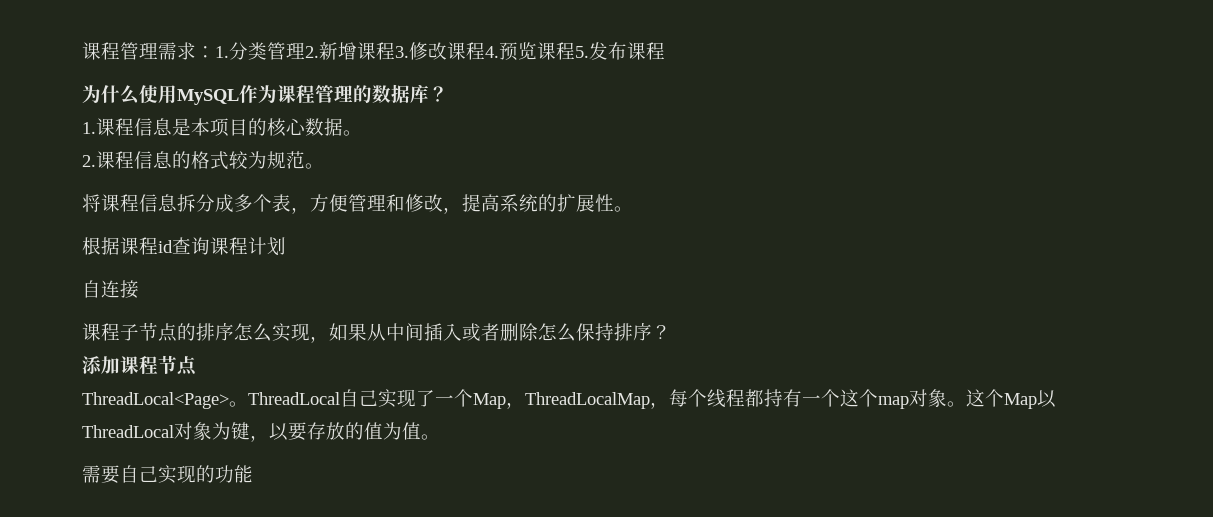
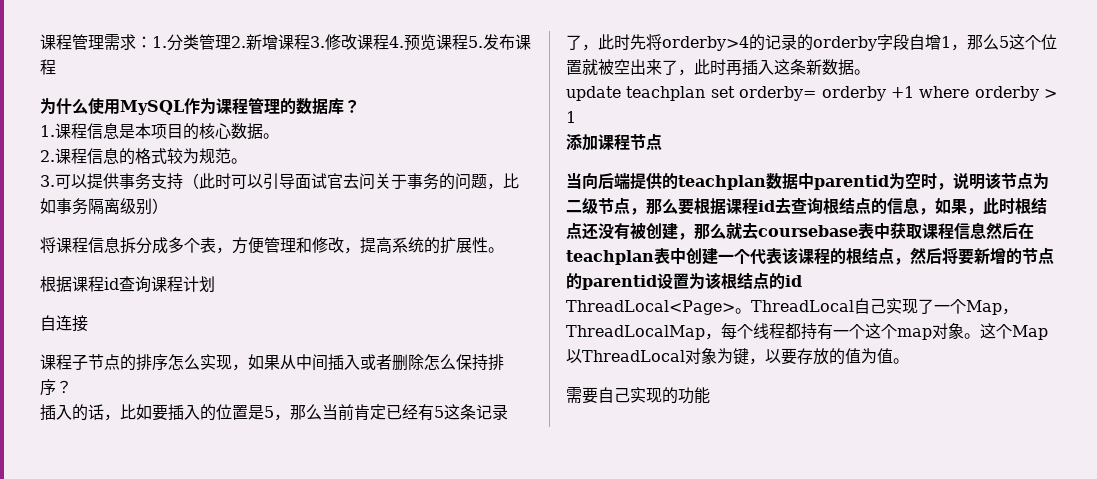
+ 3.可以提供事务支持（此时可以引导面试官去问关于事务的问题，比如事务隔离级别）
+ 插入的话，比如要插入的位置是5，那么当前肯定已经有5这条记录了，此时先将orderby>4的记录的orderby字段自增1，那么5这个位置就被空出来了，此时再插入这条新数据。
+ update teachplan set orderby= orderby +1 where orderby > 1
  添加课程节点
+ 当向后端提供的teachplan数据中parentid为空时，说明该节点为二级节点，那么要根据课程id去查询根结点的信息，如果，此时根结点还没有被创建，那么就去coursebase表中获取课程信息然后在teachplan表中创建一个代表该课程的根结点，然后将要新增的节点的parentid设置为该根结点的id

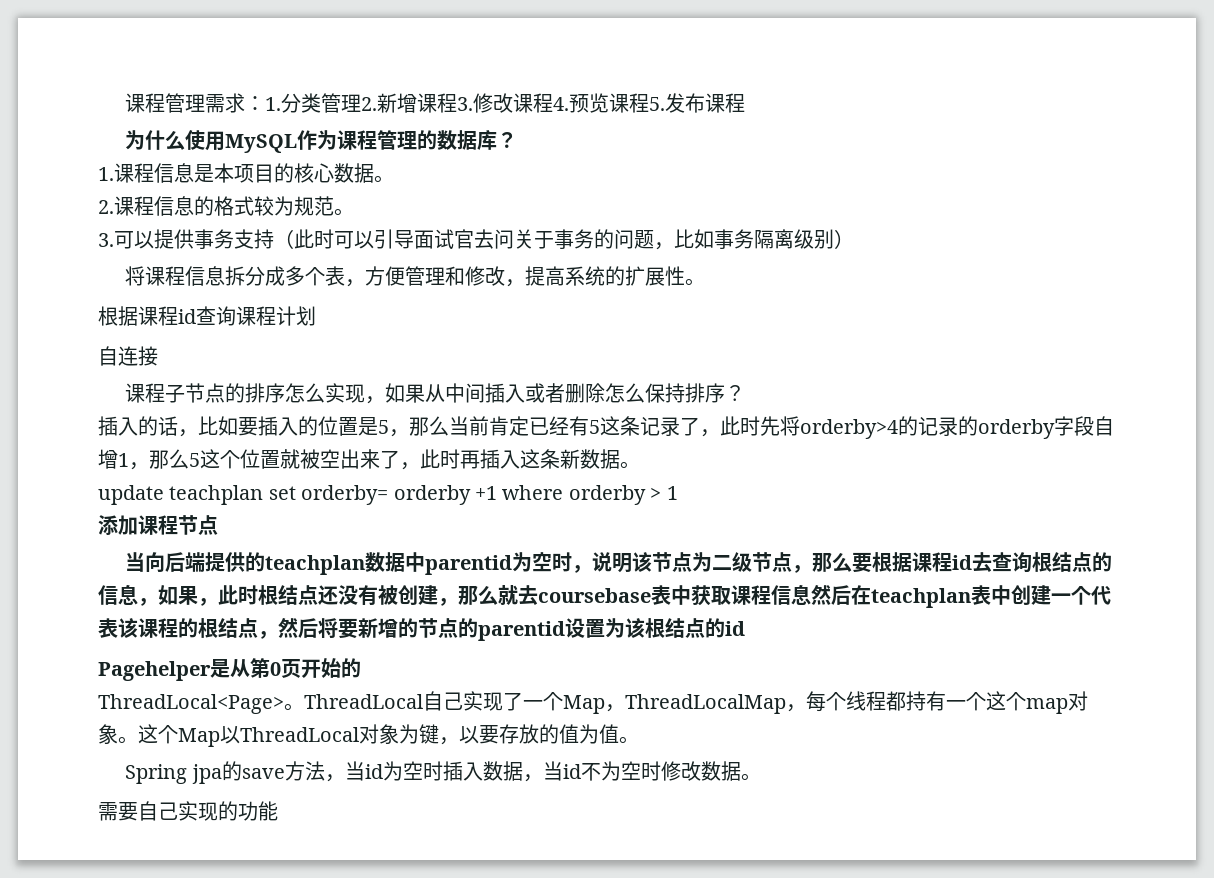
+ Pagehelper是从第0页开始的
+ Spring jpa的save方法，当id为空时插入数据，当id不为空时修改数据。

